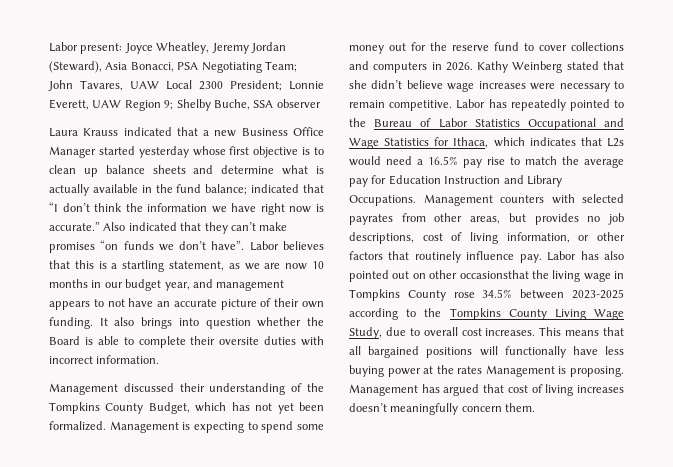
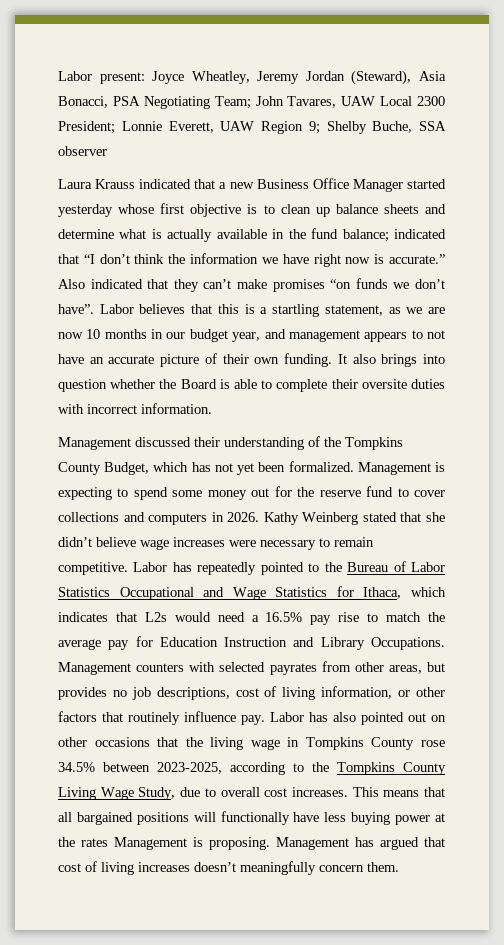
- Labor has also pointed out on other occasionsthat the living wage in Tompkins County rose 34.5% between 2023-2025 according to the Tompkins County Living Wage Study, due to overall cost increases.
+ Labor has also pointed out on other occasions that the living wage in Tompkins County rose 34.5% between 2023-2025, according to the Tompkins County Living Wage Study, due to overall cost increases.

